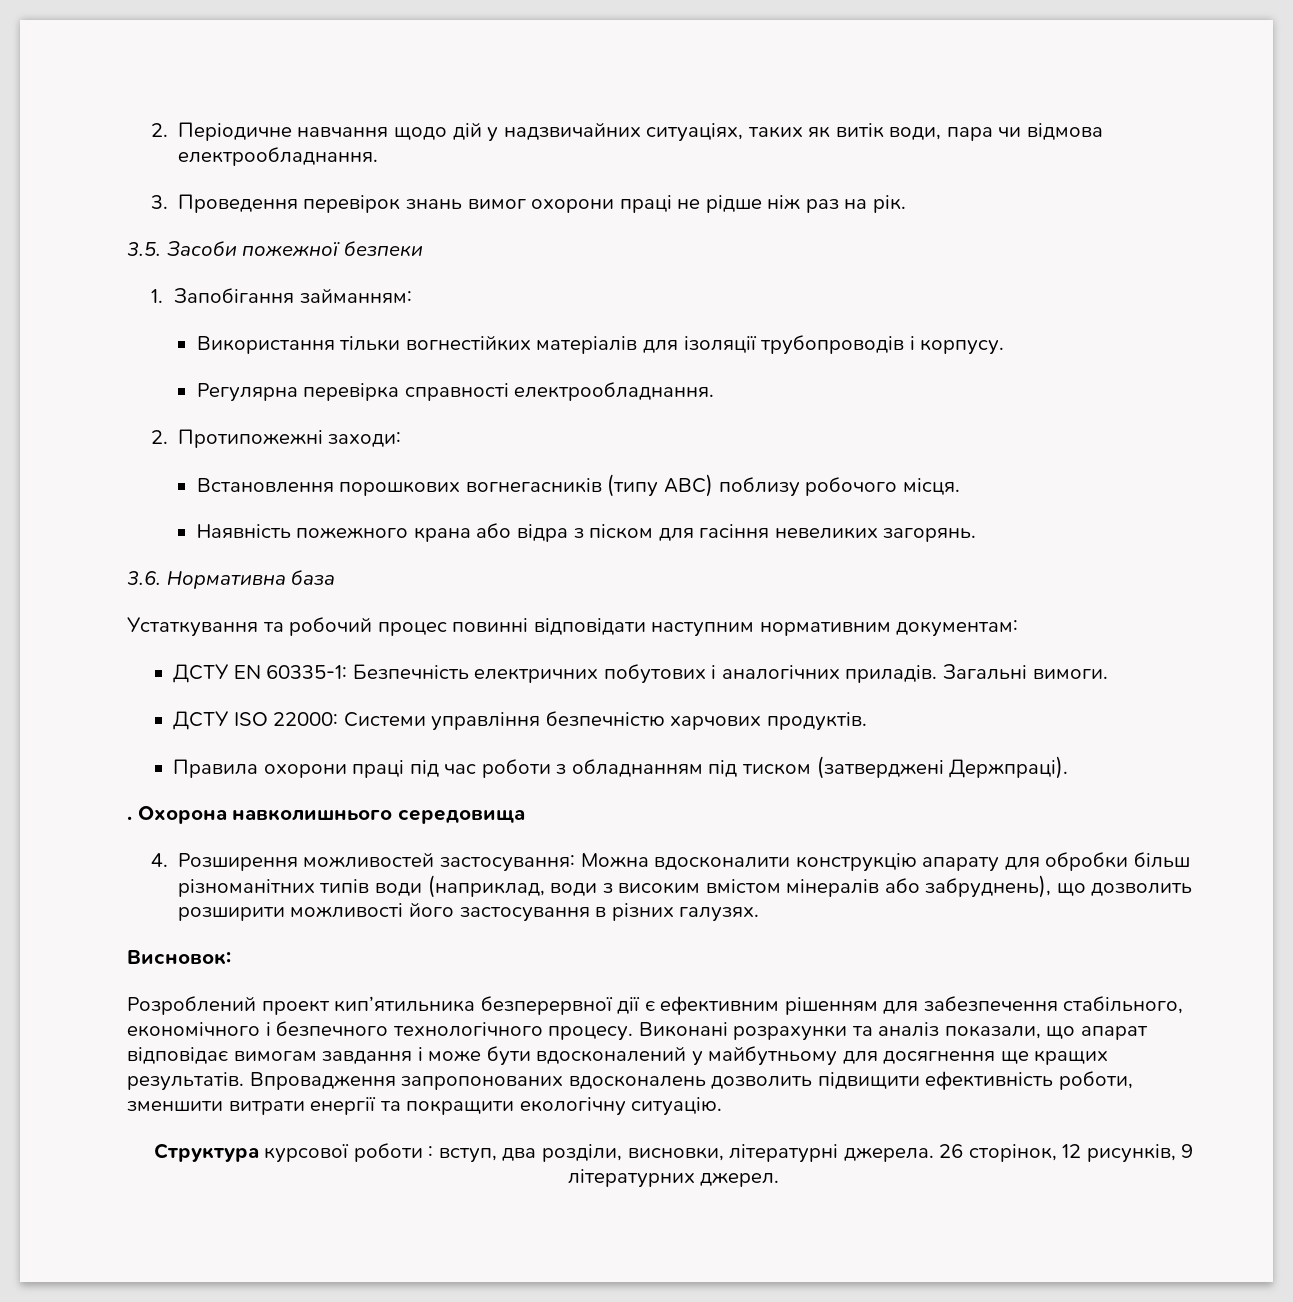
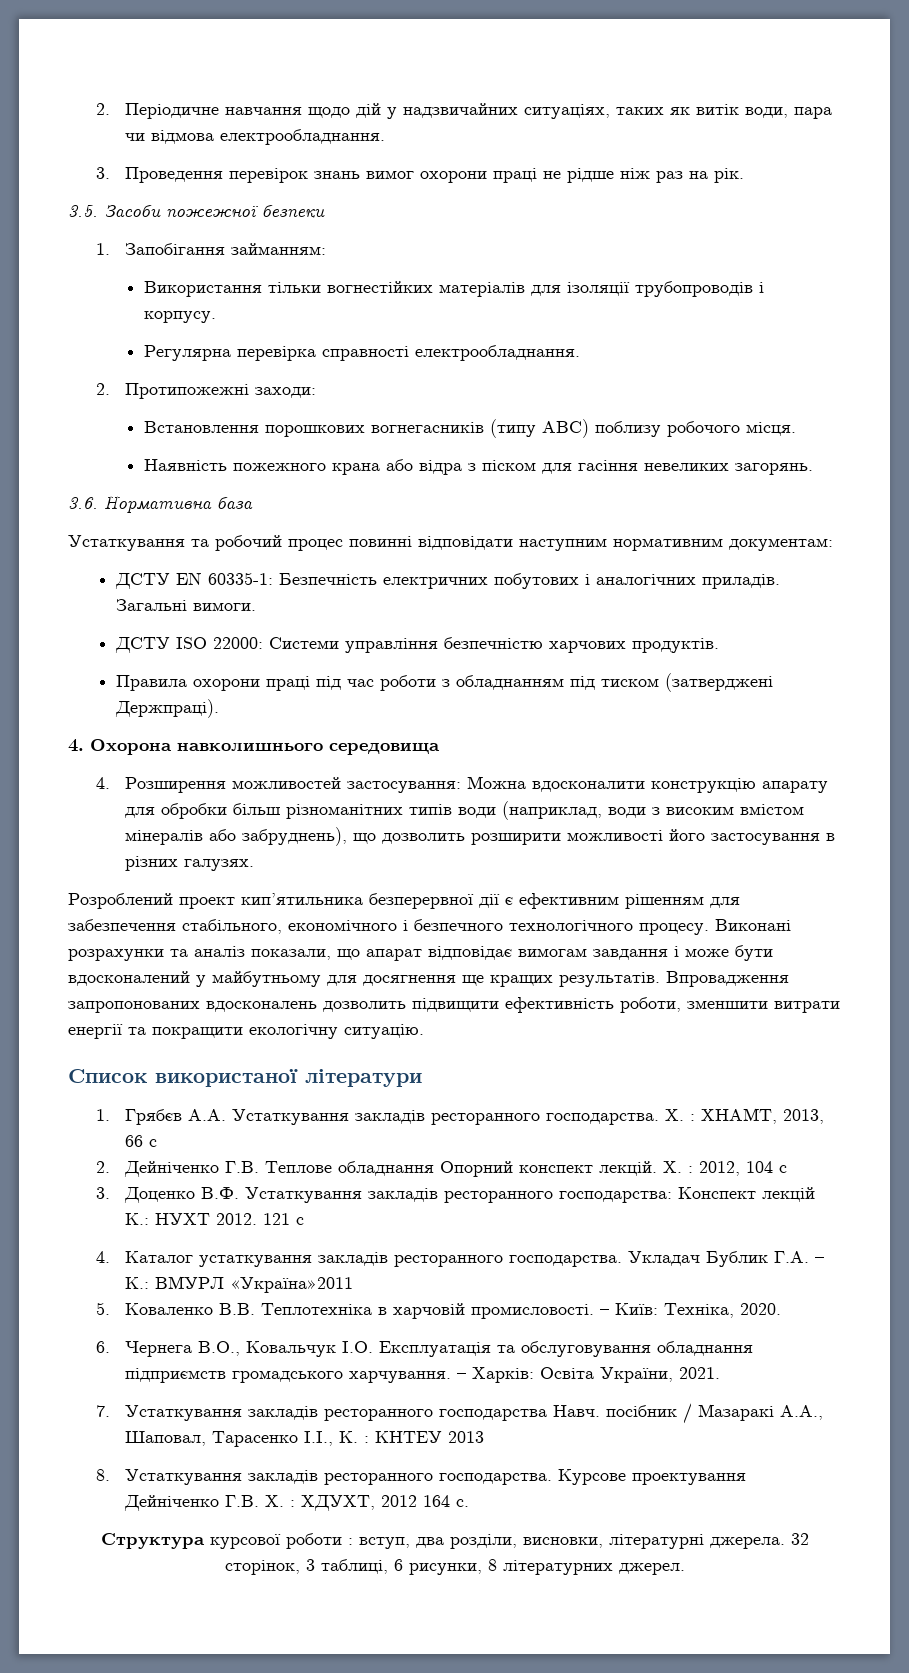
- . Охорона навколишнього середовища
+ 4. Охорона навколишнього середовища
- Висновок:
+ Список використаної літератури
+ 1. Грябєв А.А. Устаткування закладів ресторанного господарства. Х. : ХНАМТ, 2013, 66 с
+ 2. Дейніченко Г.В. Теплове обладнання Опорний конспект лекцій. Х. : 2012, 104 с
+ 3. Доценко В.Ф. Устаткування закладів ресторанного господарства: Конспект лекцій К.: НУХТ 2012. 121 с
+ 4. Каталог устаткування закладів ресторанного господарства. Укладач Бублик Г.А. – К.: ВМУРЛ «Україна»2011
+ 5. Коваленко В.В. Теплотехніка в харчовій промисловості. – Київ: Техніка, 2020.
+ 6. Чернега В.О., Ковальчук І.О. Експлуатація та обслуговування обладнання підприємств громадського харчування. – Харків: Освіта України, 2021.
+ 7. Устаткування закладів ресторанного господарства Навч. посібник / Мазаракі А.А., Шаповал, Тарасенко І.І., К. : КНТЕУ 2013
+ 8. Устаткування закладів ресторанного господарства. Курсове проектування Дейніченко Г.В. Х. : ХДУХТ, 2012 164 с.
- 26 сторінок, 12 рисунків, 9 літературних джерел.
+ 32 сторінок, 3 таблиці, 6 рисунки, 8 літературних джерел.

